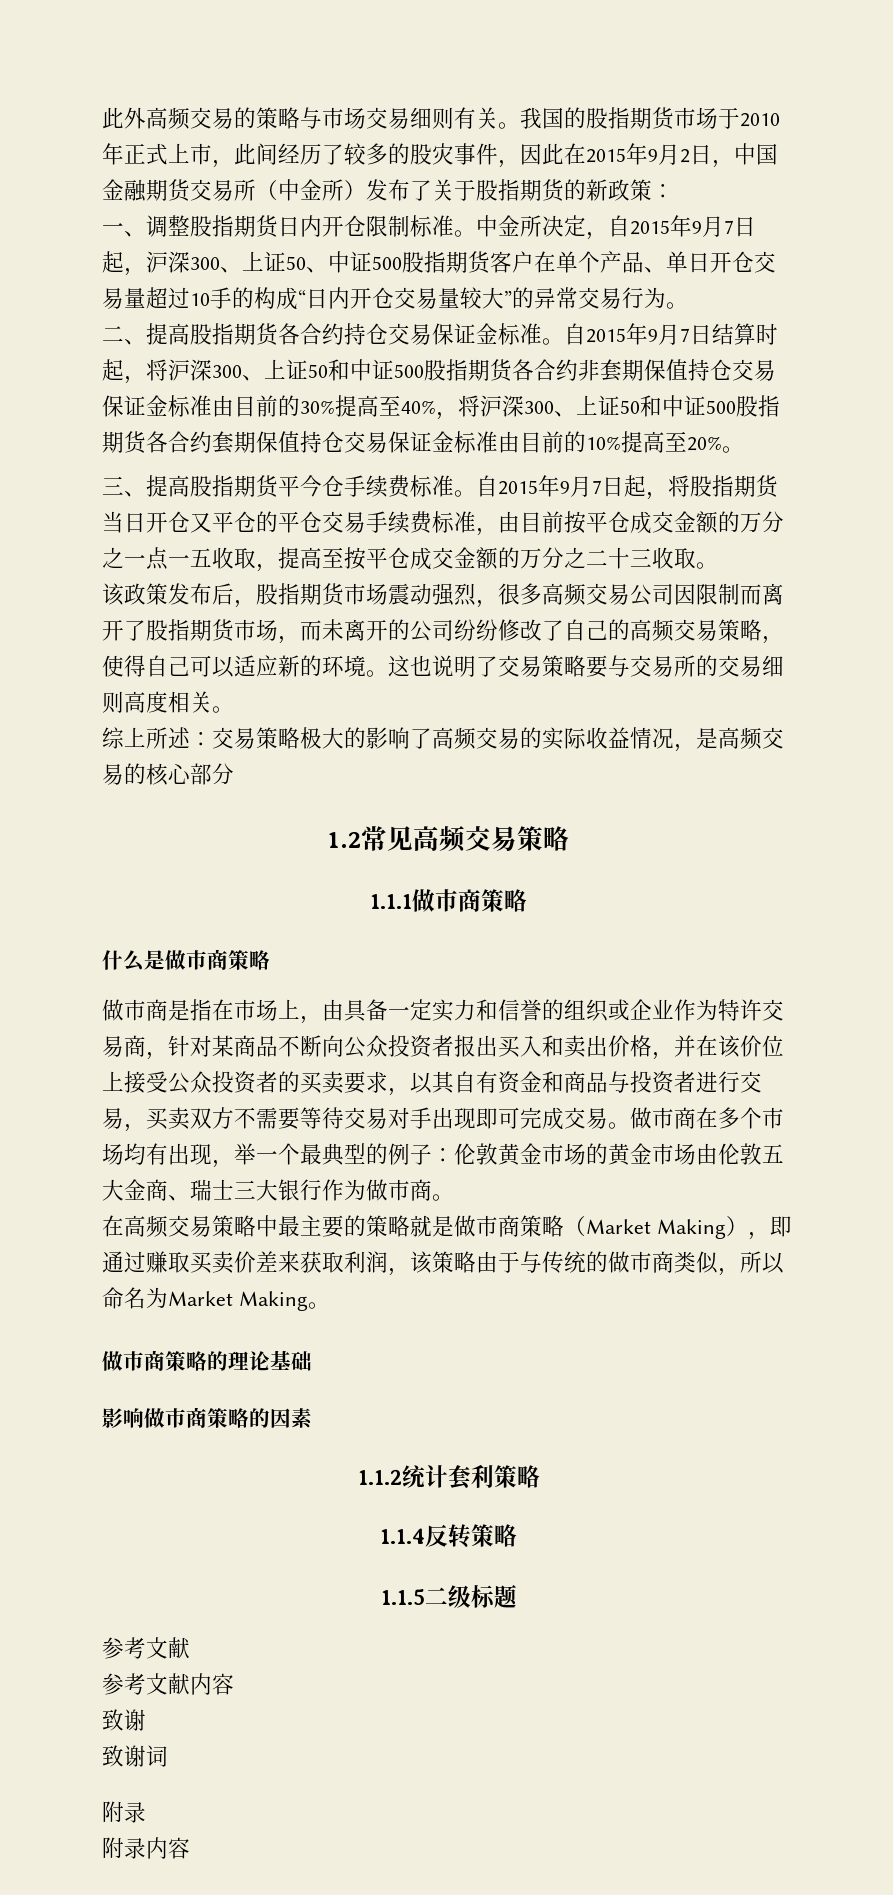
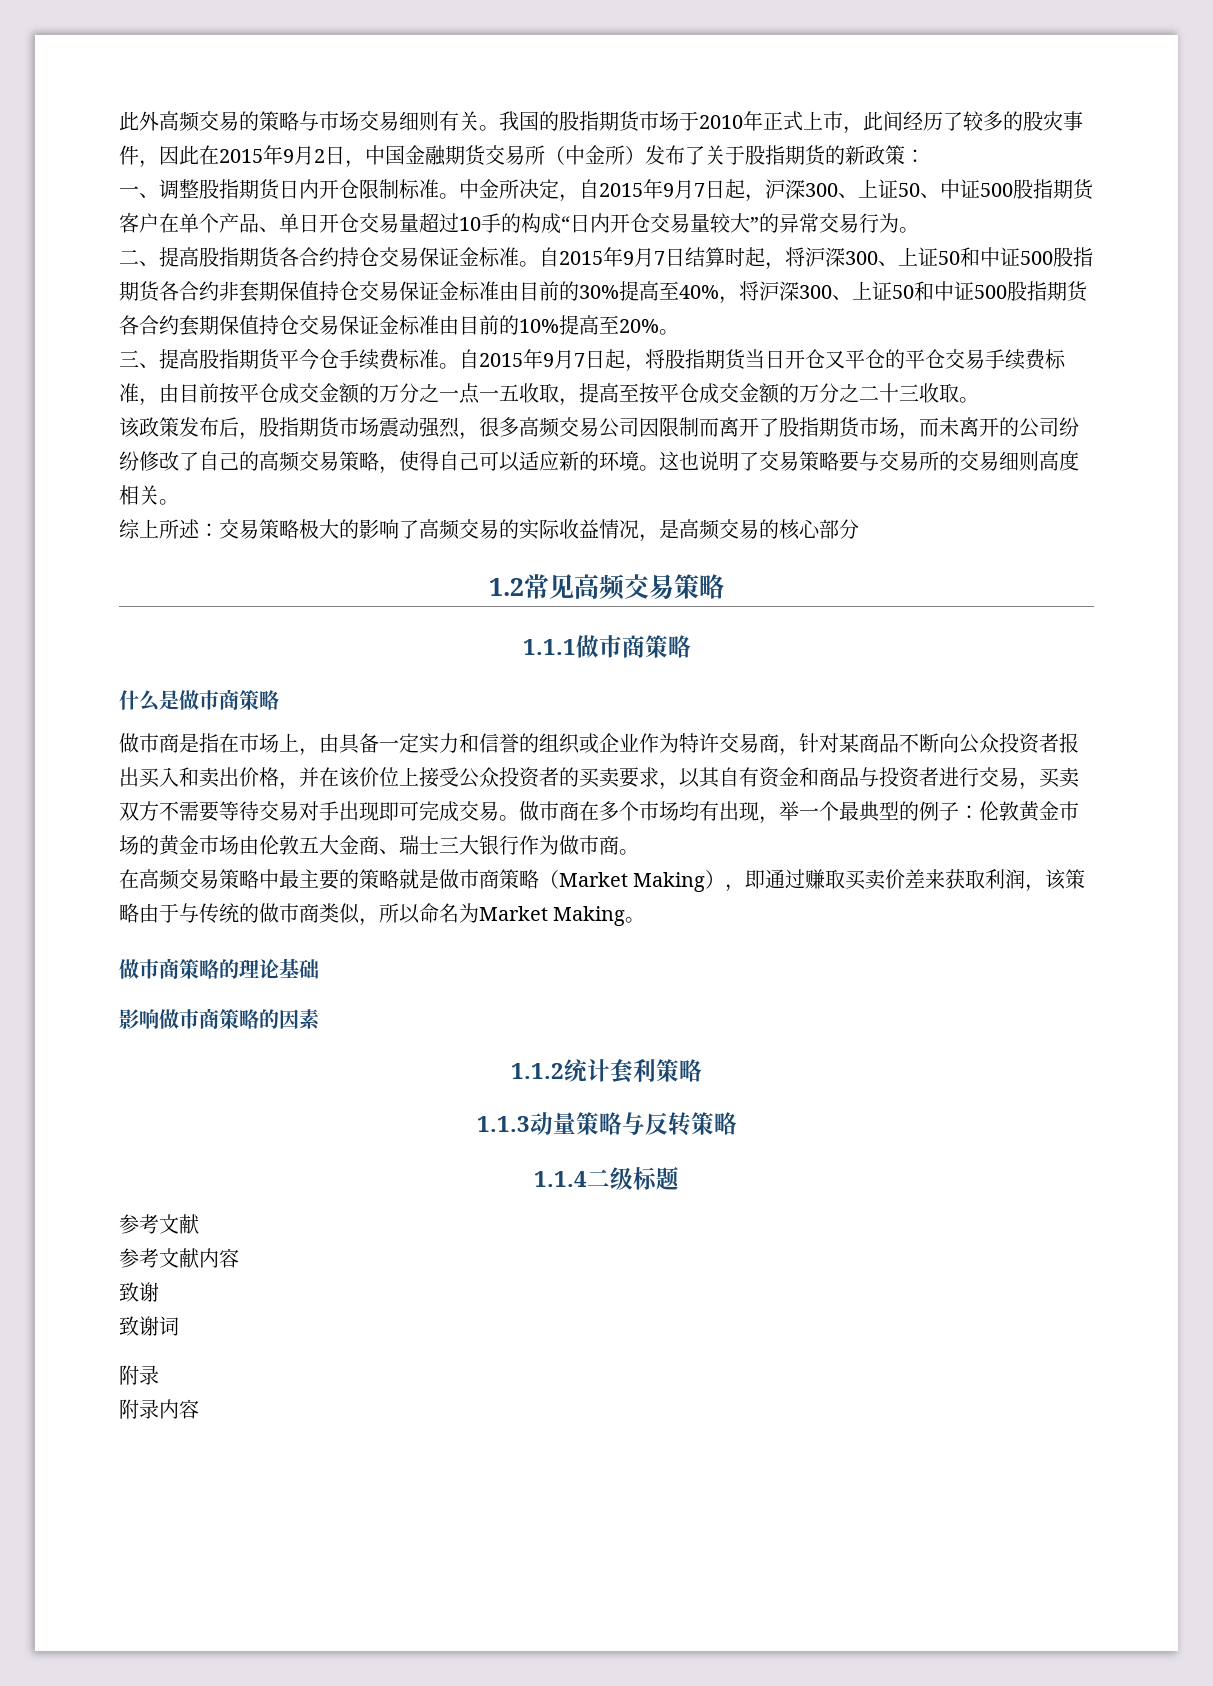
- 1.1.4反转策略
+ 1.1.3动量策略与反转策略
- 1.1.5二级标题
+ 1.1.4二级标题

